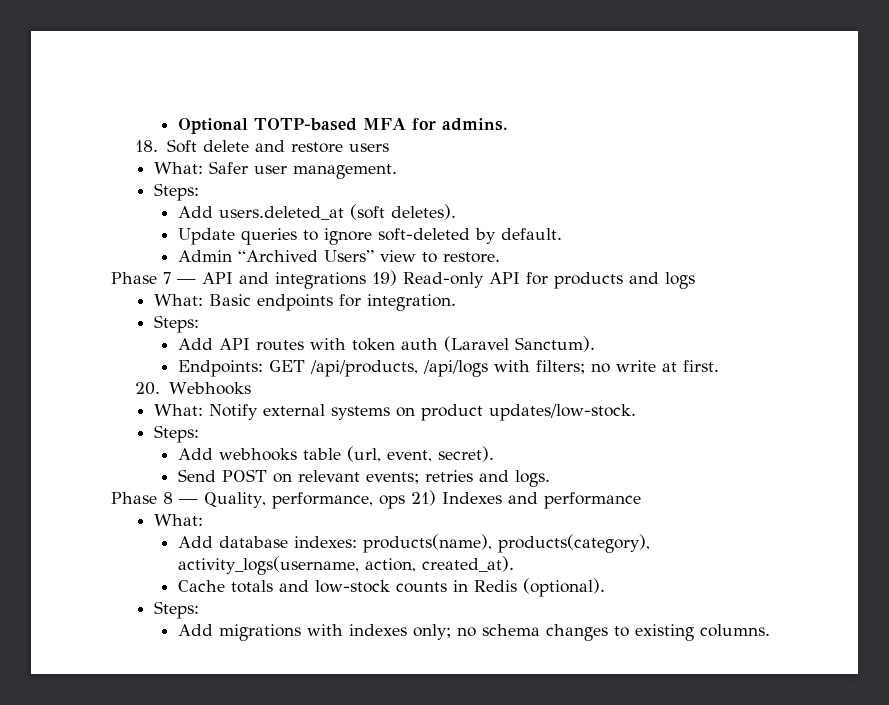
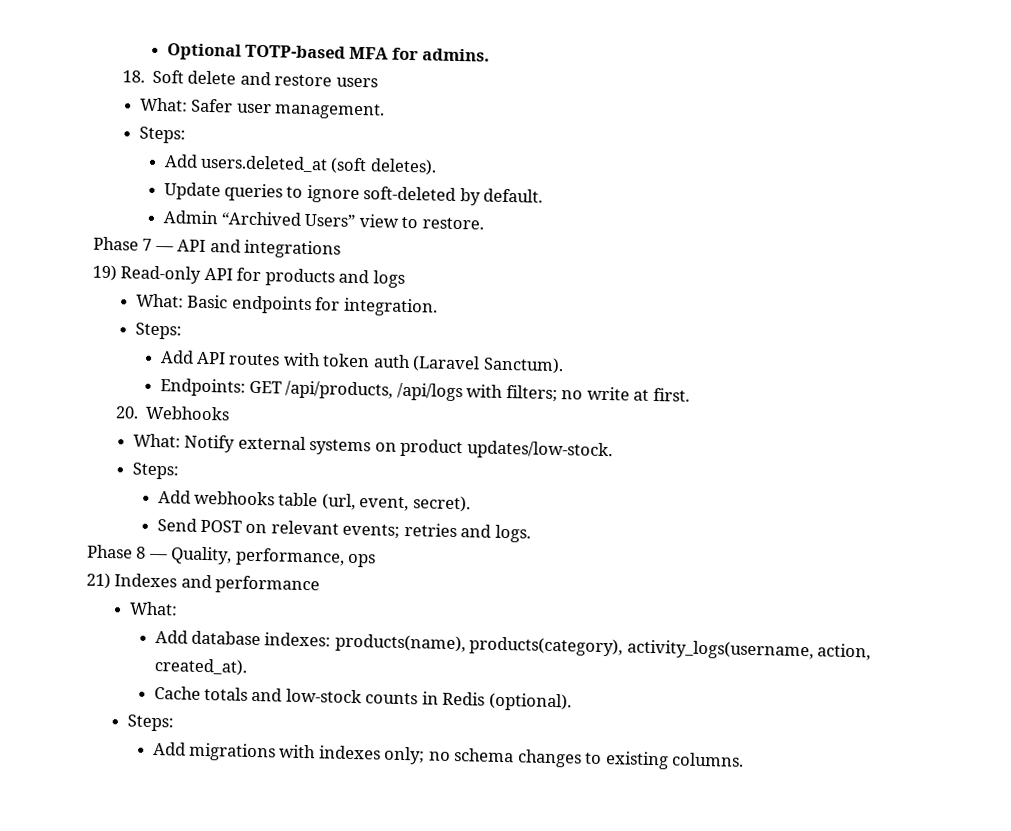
- Phase 7 — API and integrations 19) Read-only API for products and logs
+ Phase 7 — API and integrations
+ 19) Read-only API for products and logs
- Phase 8 — Quality, performance, ops 21) Indexes and performance
+ Phase 8 — Quality, performance, ops
+ 21) Indexes and performance

